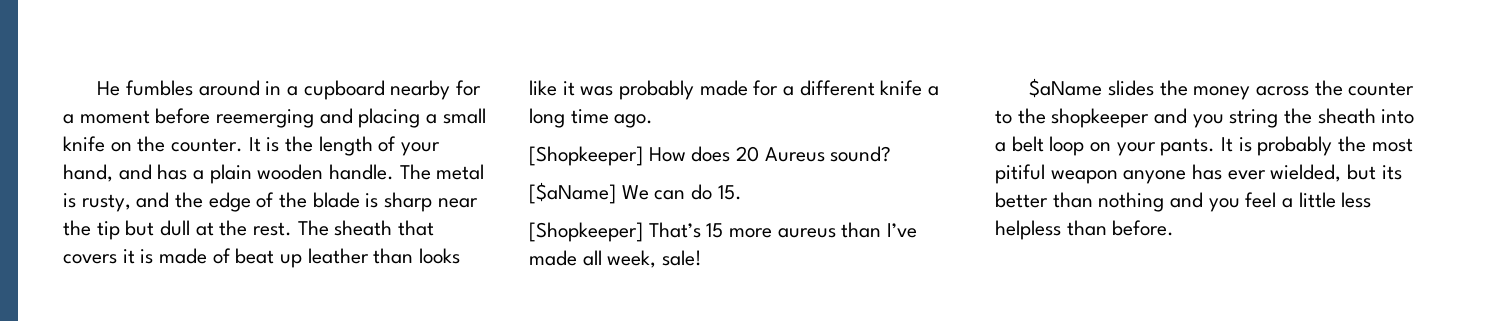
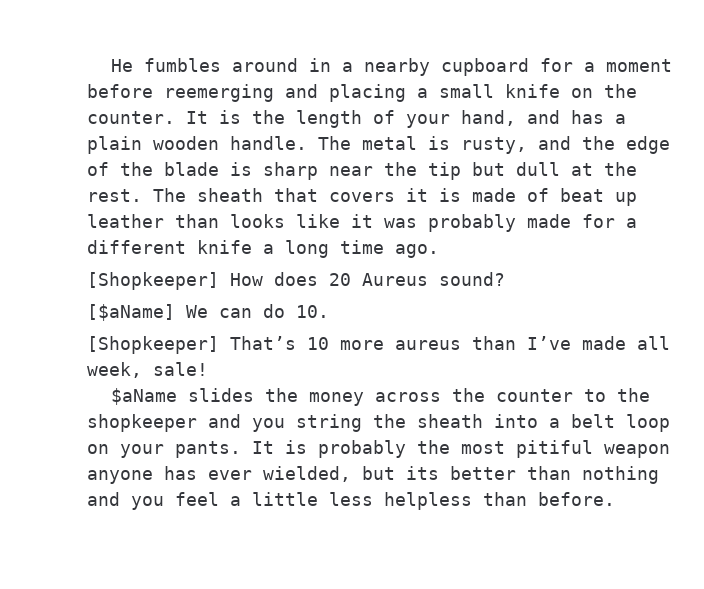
- He fumbles around in a cupboard nearby for a moment before reemerging and placing a small knife on the counter.
+ He fumbles around in a nearby cupboard for a moment before reemerging and placing a small knife on the counter.
- [$aName] We can do 15.
+ [$aName] We can do 10.
- [Shopkeeper] That’s 15 more aureus than I’ve made all week, sale!
+ [Shopkeeper] That’s 10 more aureus than I’ve made all week, sale!

